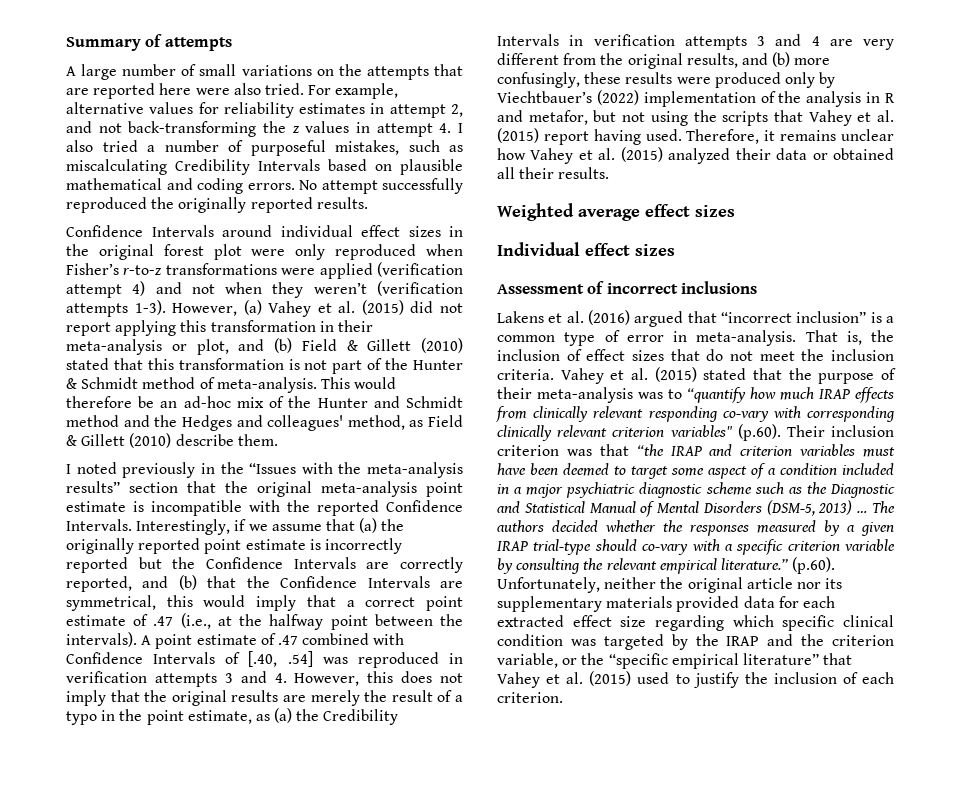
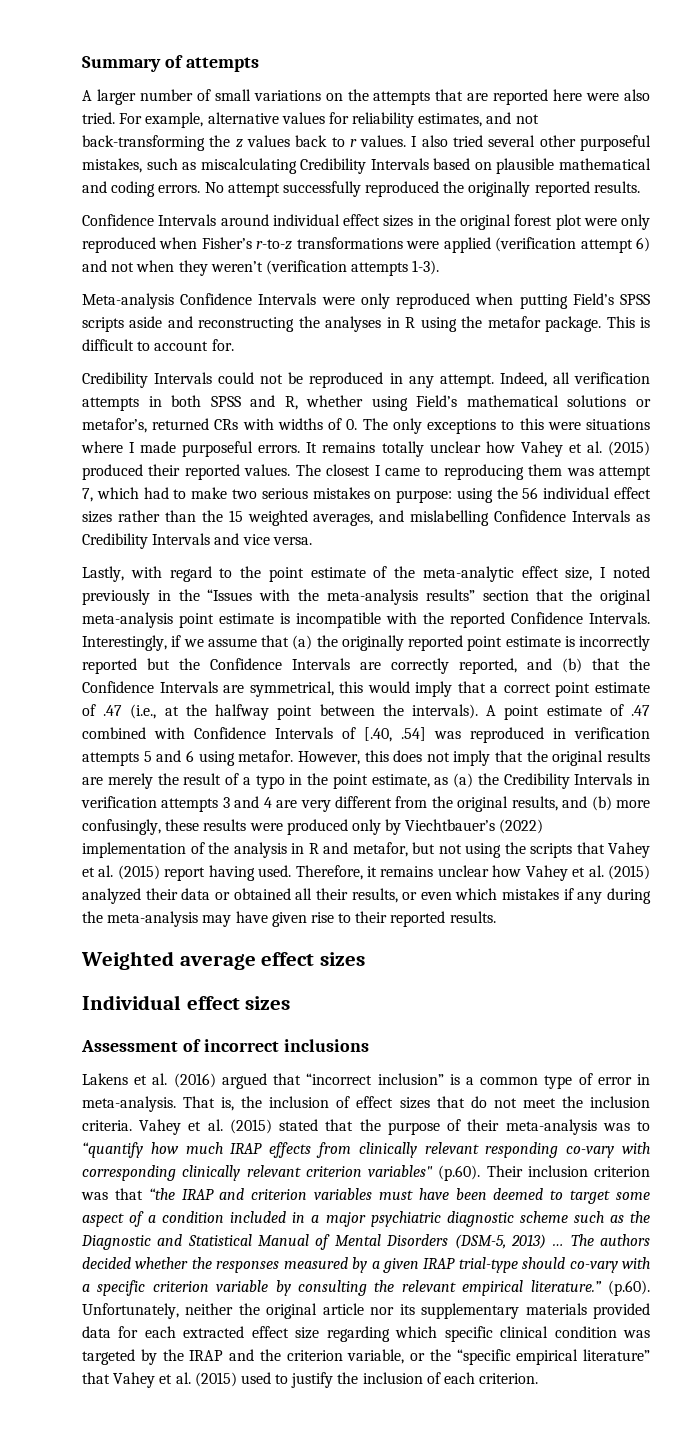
- A large number of small variations on the attempts that are reported here were also tried.
+ A larger number of small variations on the attempts that are reported here were also tried.
- For example, alternative values for reliability estimates in attempt 2, and not back-transforming the z values in attempt 4. I also tried a number of purposeful mistakes, such as miscalculating Credibility Intervals based on plausible mathematical and coding errors.
+ For example, alternative values for reliability estimates, and not back-transforming the z values back to r values. I also tried several other purposeful mistakes, such as miscalculating Credibility Intervals based on plausible mathematical and coding errors.
- Confidence Intervals around individual effect sizes in the original forest plot were only reproduced when Fisher’s r-to-z transformations were applied (verification attempt 4) and not when they weren’t (verification attempts 1-3). However, (a) Vahey et al. (2015) did not report applying this transformation in their meta-analysis or plot, and (b) Field & Gillett (2010) stated that this transformation is not part of the Hunter & Schmidt method of meta-analysis. This would therefore be an ad-hoc mix of the Hunter and Schmidt method and the Hedges and colleagues' method, as Field & Gillett (2010) describe them.
- I noted previously in the “Issues with the meta-analysis results” section that the original meta-analysis point estimate is incompatible with the reported Confidence Intervals.
+ Confidence Intervals around individual effect sizes in the original forest plot were only reproduced when Fisher’s r-to-z transformations were applied (verification attempt 6) and not when they weren’t (verification attempts 1-3).
+ Meta-analysis Confidence Intervals were only reproduced when putting Field’s SPSS scripts aside and reconstructing the analyses in R using the metafor package. This is difficult to account for.
+ Credibility Intervals could not be reproduced in any attempt. Indeed, all verification attempts in both SPSS and R, whether using Field’s mathematical solutions or metafor’s, returned CRs with widths of 0. The only exceptions to this were situations where I made purposeful errors. It remains totally unclear how Vahey et al. (2015) produced their reported values. The closest I came to reproducing them was attempt 7, which had to make two serious mistakes on purpose: using the 56 individual effect sizes rather than the 15 weighted averages, and mislabelling Confidence Intervals as Credibility Intervals and vice versa.
+ Lastly, with regard to the point estimate of the meta-analytic effect size, I noted previously in the “Issues with the meta-analysis results” section that the original meta-analysis point estimate is incompatible with the reported Confidence Intervals.
- A point estimate of .47 combined with Confidence Intervals of [.40, .54] was reproduced in verification attempts 3 and 4. However, this does not imply that the original results are merely the result of a typo in the point estimate, as (a) the Credibility Intervals in verification attempts 3 and 4 are very different from the original results, and (b) more confusingly, these results were produced only by Viechtbauer’s (2022) implementation of the analysis in R and metafor, but not using the scripts that Vahey et al. (2015) report having used.
+ A point estimate of .47 combined with Confidence Intervals of [.40, .54] was reproduced in verification attempts 5 and 6 using metafor. However, this does not imply that the original results are merely the result of a typo in the point estimate, as (a) the Credibility Intervals in verification attempts 3 and 4 are very different from the original results, and (b) more confusingly, these results were produced only by Viechtbauer’s (2022) implementation of the analysis in R and metafor, but not using the scripts that Vahey et al. (2015) report having used.
- Therefore, it remains unclear how Vahey et al. (2015) analyzed their data or obtained all their results.
+ Therefore, it remains unclear how Vahey et al. (2015) analyzed their data or obtained all their results, or even which mistakes if any during the meta-analysis may have given rise to their reported results.

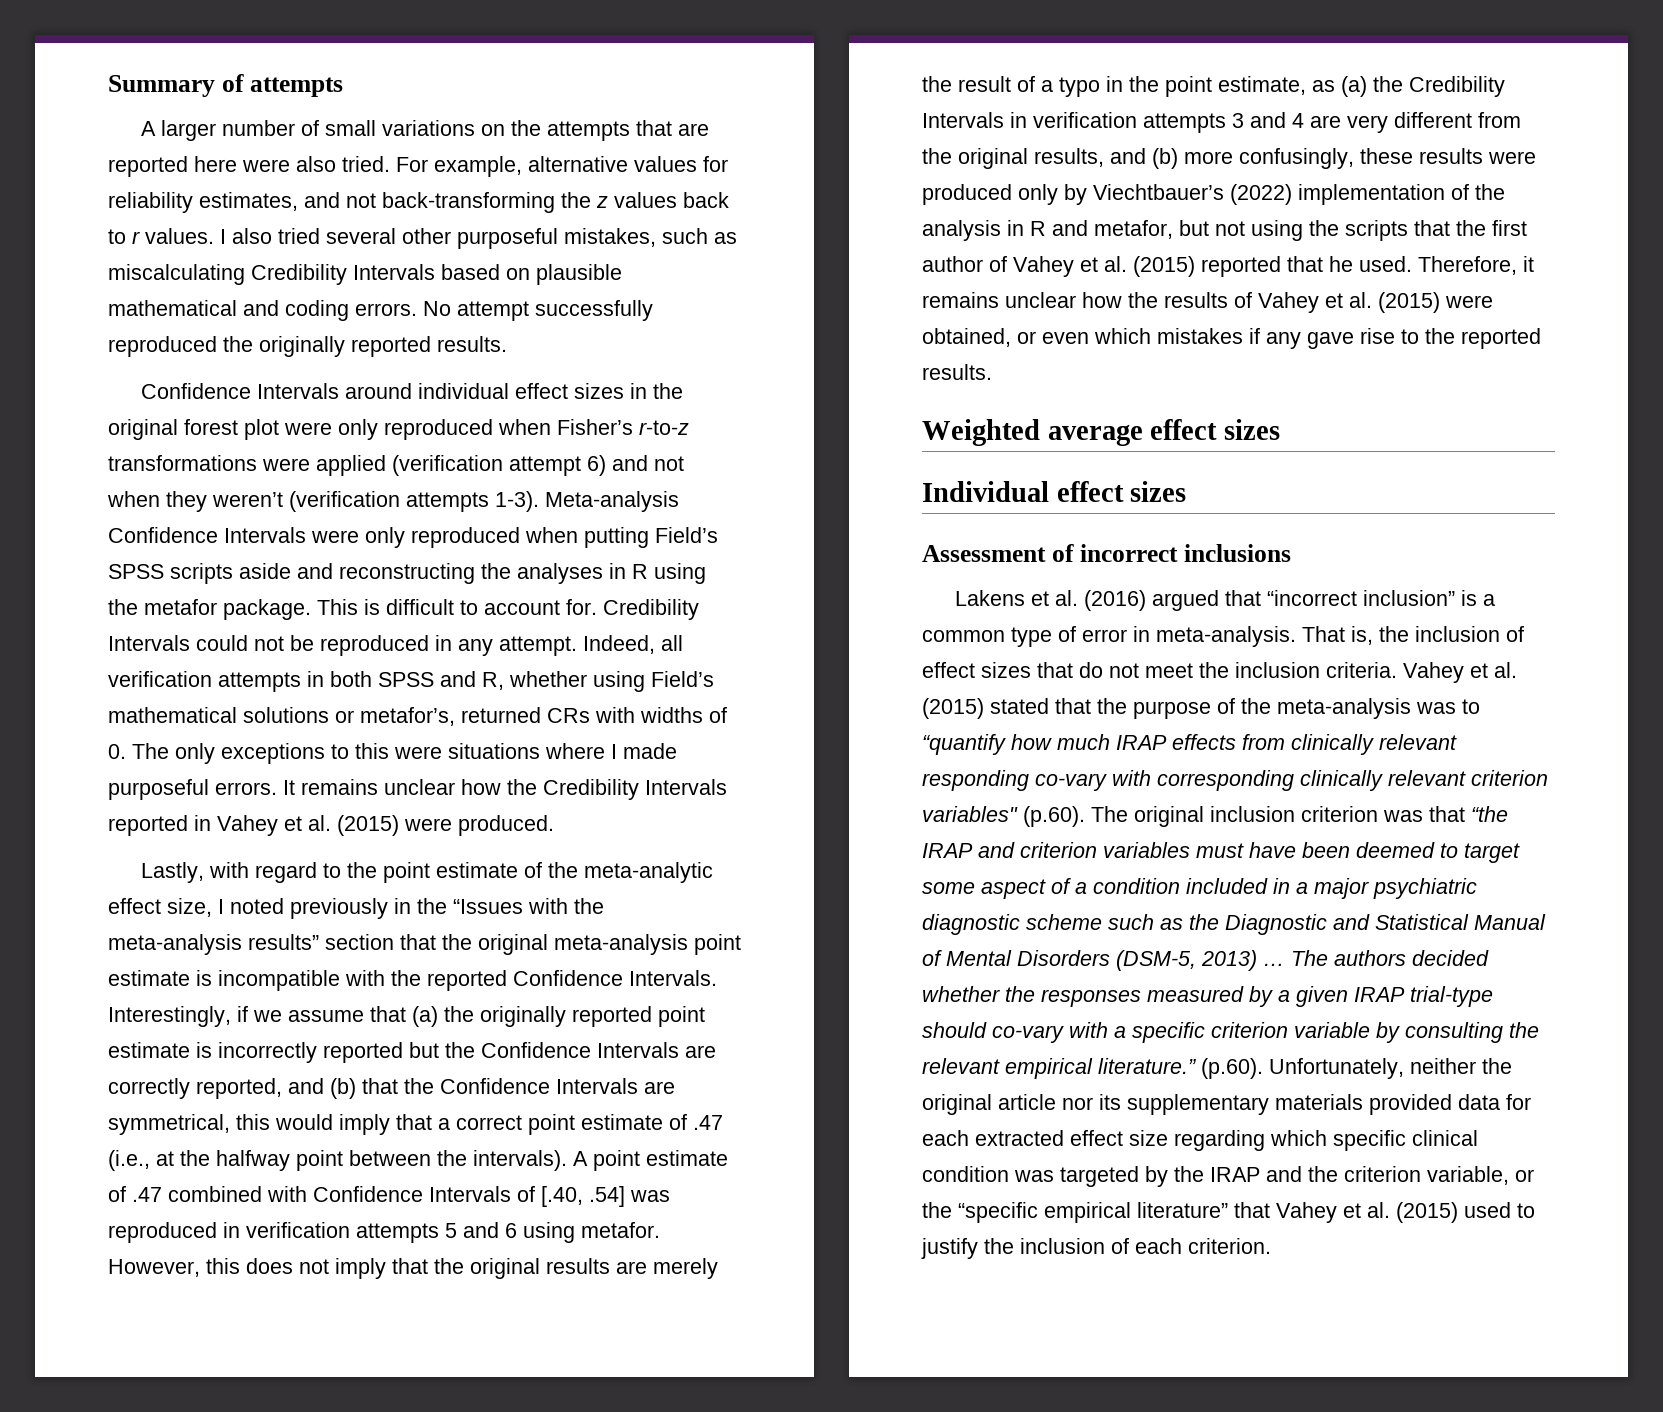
- Confidence Intervals around individual effect sizes in the original forest plot were only reproduced when Fisher’s r-to-z transformations were applied (verification attempt 6) and not when they weren’t (verification attempts 1-3).
- Meta-analysis Confidence Intervals were only reproduced when putting Field’s SPSS scripts aside and reconstructing the analyses in R using the metafor package.
+ Confidence Intervals around individual effect sizes in the original forest plot were only reproduced when Fisher’s r-to-z transformations were applied (verification attempt 6) and not when they weren’t (verification attempts 1-3). Meta-analysis Confidence Intervals were only reproduced when putting Field’s SPSS scripts aside and reconstructing the analyses in R using the metafor package.
- This is difficult to account for.
- Credibility Intervals could not be reproduced in any attempt.
+ This is difficult to account for. Credibility Intervals could not be reproduced in any attempt.
- It remains totally unclear how Vahey et al. (2015) produced their reported values. The closest I came to reproducing them was attempt 7, which had to make two serious mistakes on purpose: using the 56 individual effect sizes rather than the 15 weighted averages, and mislabelling Confidence Intervals as Credibility Intervals and vice versa.
+ It remains unclear how the Credibility Intervals reported in Vahey et al. (2015) were produced.
- However, this does not imply that the original results are merely the result of a typo in the point estimate, as (a) the Credibility Intervals in verification attempts 3 and 4 are very different from the original results, and (b) more confusingly, these results were produced only by Viechtbauer’s (2022) implementation of the analysis in R and metafor, but not using the scripts that Vahey et al. (2015) report having used.
+ However, this does not imply that the original results are merely the result of a typo in the point estimate, as (a) the Credibility Intervals in verification attempts 3 and 4 are very different from the original results, and (b) more confusingly, these results were produced only by Viechtbauer’s (2022) implementation of the analysis in R and metafor, but not using the scripts that the first author of Vahey et al. (2015) reported that he used.
- Therefore, it remains unclear how Vahey et al. (2015) analyzed their data or obtained all their results, or even which mistakes if any during the meta-analysis may have given rise to their reported results.
+ Therefore, it remains unclear how the results of Vahey et al. (2015) were obtained, or even which mistakes if any gave rise to the reported results.
- Vahey et al. (2015) stated that the purpose of their meta-analysis was to “quantify how much IRAP effects from clinically relevant responding co-vary with corresponding clinically relevant criterion variables" (p.60). Their inclusion criterion was that “the IRAP and criterion variables must have been deemed to target some aspect of a condition included in a major psychiatric diagnostic scheme such as the Diagnostic and Statistical Manual of Mental Disorders (DSM-5, 2013) …
+ Vahey et al. (2015) stated that the purpose of the meta-analysis was to “quantify how much IRAP effects from clinically relevant responding co-vary with corresponding clinically relevant criterion variables" (p.60). The original inclusion criterion was that “the IRAP and criterion variables must have been deemed to target some aspect of a condition included in a major psychiatric diagnostic scheme such as the Diagnostic and Statistical Manual of Mental Disorders (DSM-5, 2013) …

